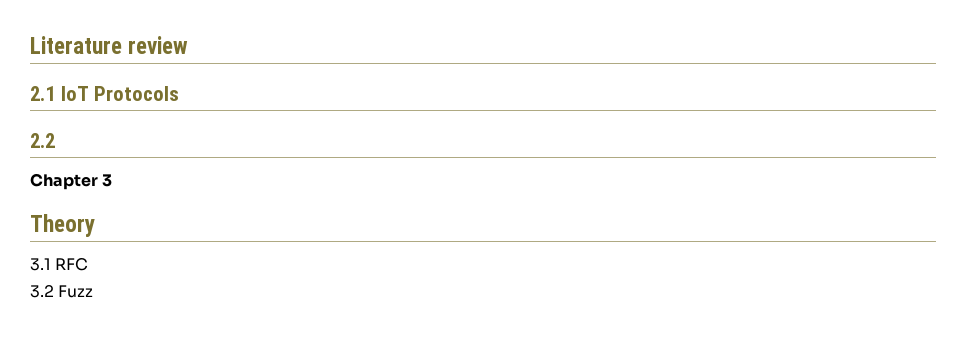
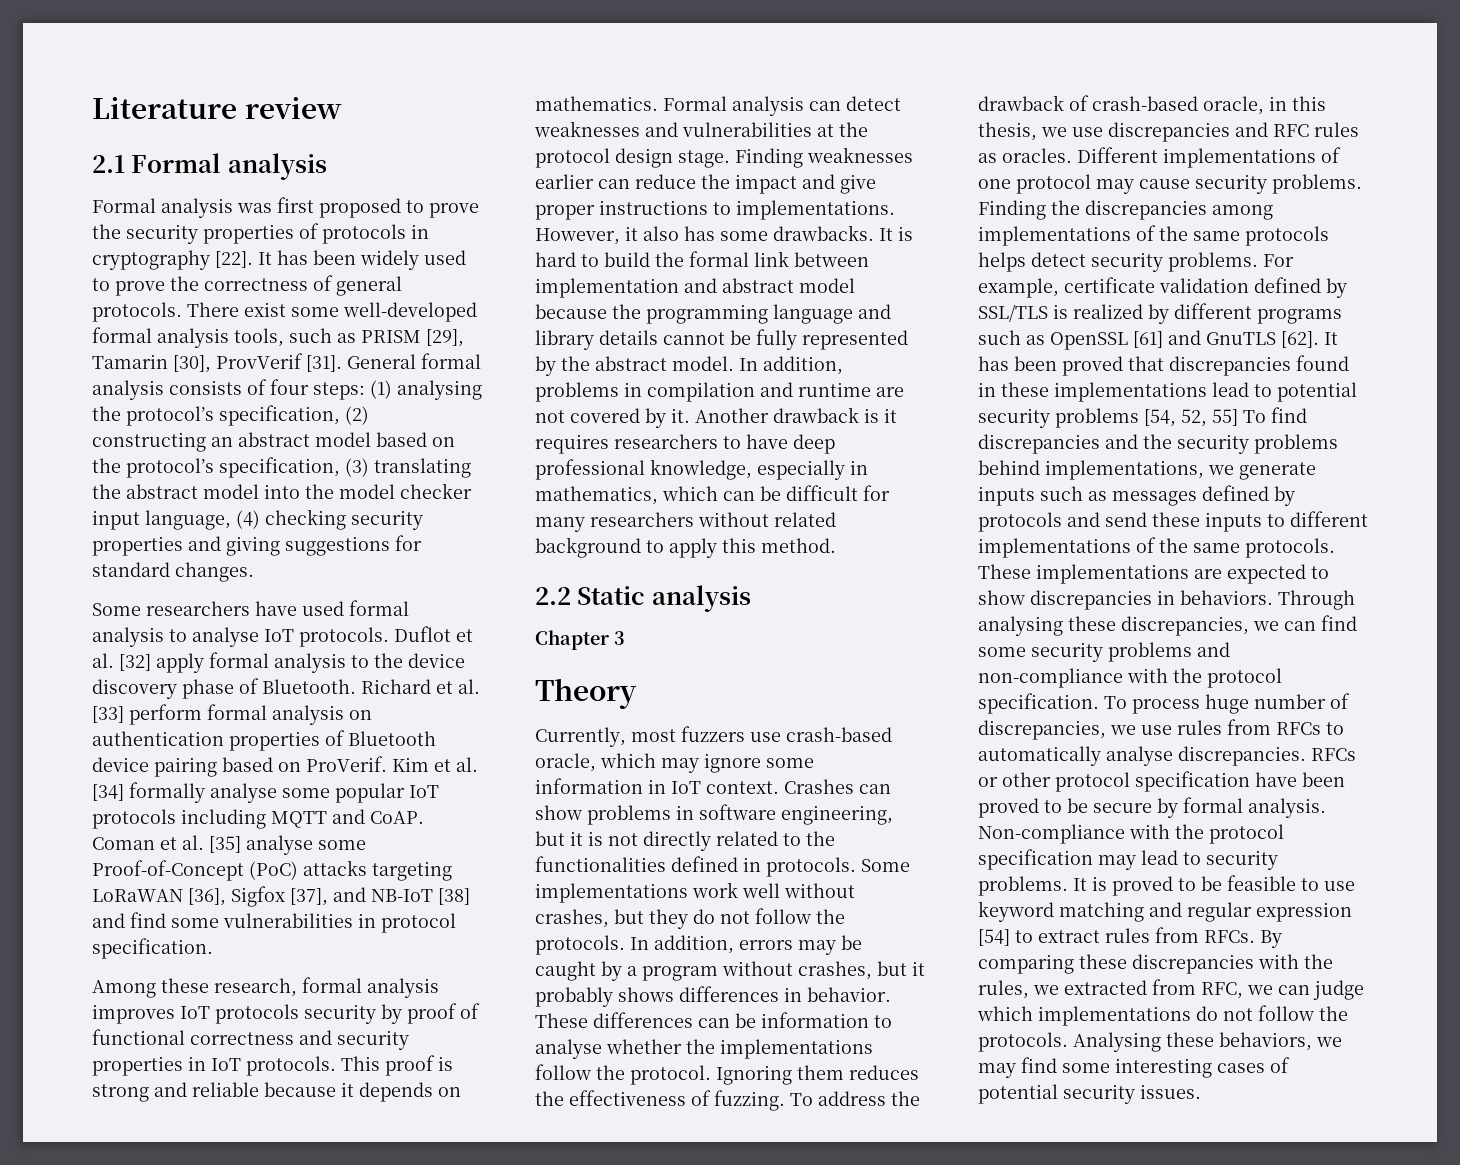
- 2.1 IoT Protocols
+ 2.1 Formal analysis
+ Formal analysis was first proposed to prove the security properties of protocols in cryptography [22]. It has been widely used to prove the correctness of general protocols. There exist some well-developed formal analysis tools, such as PRISM [29], Tamarin [30], ProvVerif [31]. General formal analysis consists of four steps: (1) analysing the protocol’s specification, (2) constructing an abstract model based on the protocol’s specification, (3) translating the abstract model into the model checker input language, (4) checking security properties and giving suggestions for standard changes.
+ Some researchers have used formal analysis to analyse IoT protocols. Duflot et al. [32] apply formal analysis to the device discovery phase of Bluetooth. Richard et al. [33] perform formal analysis on authentication properties of Bluetooth device pairing based on ProVerif. Kim et al. [34] formally analyse some popular IoT protocols including MQTT and CoAP. Coman et al. [35] analyse some Proof-of-Concept (PoC) attacks targeting LoRaWAN [36], Sigfox [37], and NB-IoT [38] and find some vulnerabilities in protocol specification.
+ Among these research, formal analysis improves IoT protocols security by proof of functional correctness and security properties in IoT protocols. This proof is strong and reliable because it depends on mathematics. Formal analysis can detect weaknesses and vulnerabilities at the protocol design stage. Finding weaknesses earlier can reduce the impact and give proper instructions to implementations. However, it also has some drawbacks. It is hard to build the formal link between implementation and abstract model because the programming language and library details cannot be fully represented by the abstract model. In addition, problems in compilation and runtime are not covered by it. Another drawback is it requires researchers to have deep professional knowledge, especially in mathematics, which can be difficult for many researchers without related background to apply this method.
- 2.2
+ 2.2 Static analysis
- 3.1 RFC
- 3.2 Fuzz
+ Currently, most fuzzers use crash-based oracle, which may ignore some information in IoT context. Crashes can show problems in software engineering, but it is not directly related to the functionalities defined in protocols. Some implementations work well without crashes, but they do not follow the protocols. In addition, errors may be caught by a program without crashes, but it probably shows differences in behavior. These differences can be information to analyse whether the implementations follow the protocol. Ignoring them reduces the effectiveness of fuzzing. To address the drawback of crash-based oracle, in this thesis, we use discrepancies and RFC rules as oracles. Different implementations of one protocol may cause security problems. Finding the discrepancies among implementations of the same protocols helps detect security problems. For example, certificate validation defined by SSL/TLS is realized by different programs such as OpenSSL [61] and GnuTLS [62]. It has been proved that discrepancies found in these implementations lead to potential security problems [54, 52, 55] To find discrepancies and the security problems behind implementations, we generate inputs such as messages defined by protocols and send these inputs to different implementations of the same protocols. These implementations are expected to show discrepancies in behaviors. Through analysing these discrepancies, we can find some security problems and non-compliance with the protocol specification. To process huge number of discrepancies, we use rules from RFCs to automatically analyse discrepancies. RFCs or other protocol specification have been proved to be secure by formal analysis. Non-compliance with the protocol specification may lead to security problems. It is proved to be feasible to use keyword matching and regular expression [54] to extract rules from RFCs. By comparing these discrepancies with the rules, we extracted from RFC, we can judge which implementations do not follow the protocols. Analysing these behaviors, we may find some interesting cases of potential security issues.

